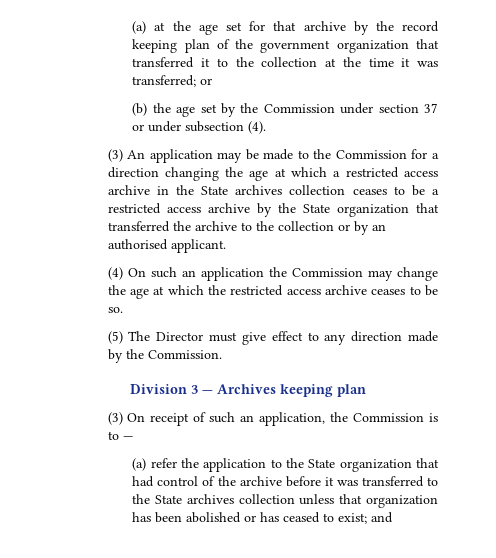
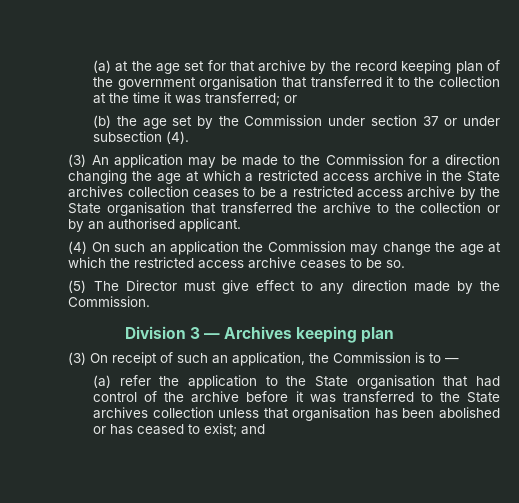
- (a) at the age set for that archive by the record keeping plan of the government organization that transferred it to the collection at the time it was transferred; or
+ (a) at the age set for that archive by the record keeping plan of the government organisation that transferred it to the collection at the time it was transferred; or
- (3) An application may be made to the Commission for a direction changing the age at which a restricted access archive in the State archives collection ceases to be a restricted access archive by the State organization that transferred the archive to the collection or by an authorised applicant.
+ (3) An application may be made to the Commission for a direction changing the age at which a restricted access archive in the State archives collection ceases to be a restricted access archive by the State organisation that transferred the archive to the collection or by an authorised applicant.
- (a) refer the application to the State organization that had control of the archive before it was transferred to the State archives collection unless that organization has been abolished or has ceased to exist; and
+ (a) refer the application to the State organisation that had control of the archive before it was transferred to the State archives collection unless that organisation has been abolished or has ceased to exist; and

